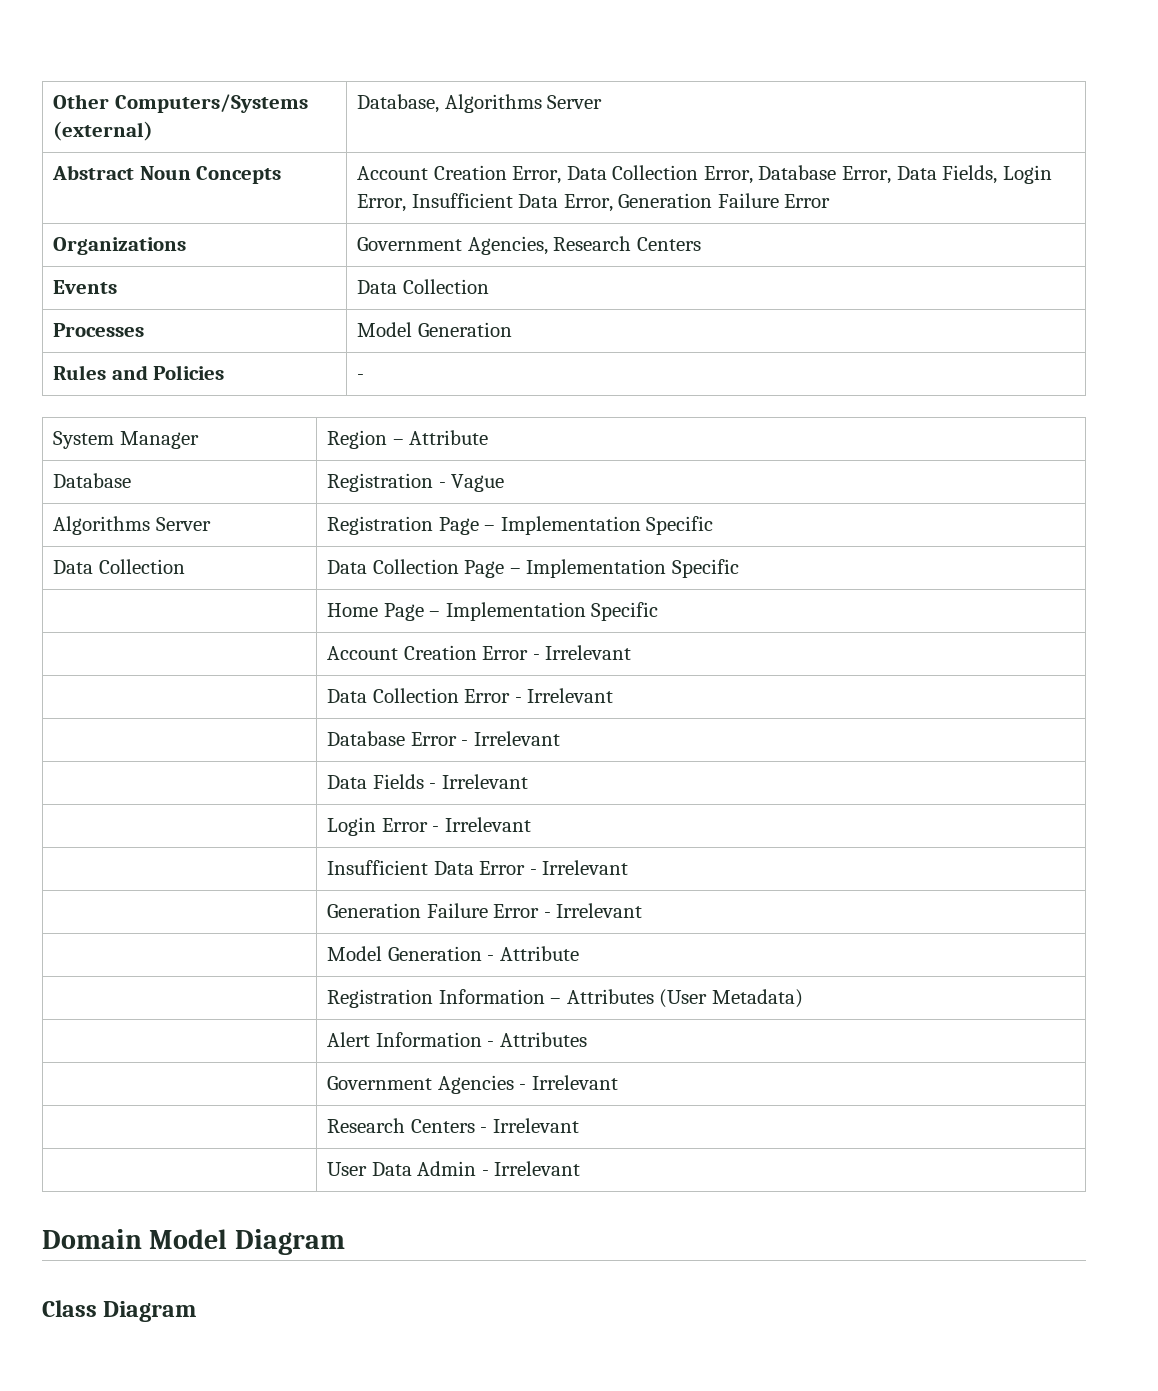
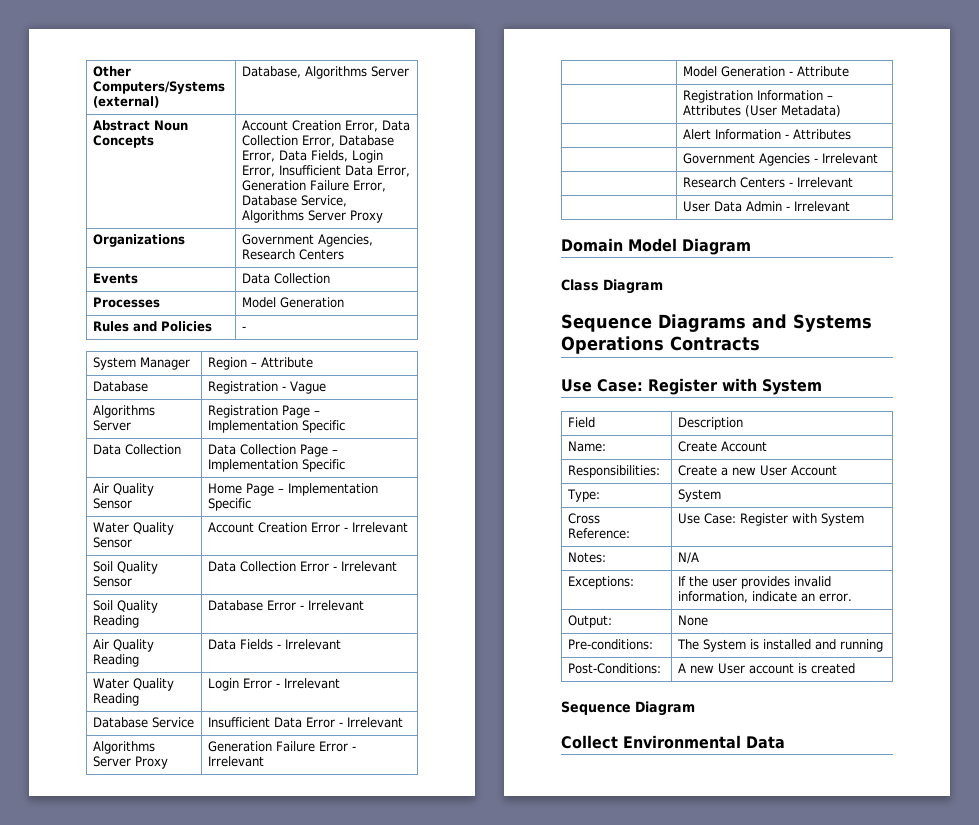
- Abstract Noun Concepts | Account Creation Error, Data Collection Error, Database Error, Data Fields, Login Error, Insufficient Data Error, Generation Failure Error
+ Abstract Noun Concepts | Account Creation Error, Data Collection Error, Database Error, Data Fields, Login Error, Insufficient Data Error, Generation Failure Error, Database Service, Algorithms Server Proxy
- | Home Page – Implementation Specific
+ Air Quality Sensor | Home Page – Implementation Specific
- | Account Creation Error - Irrelevant
+ Water Quality Sensor | Account Creation Error - Irrelevant
- | Data Collection Error - Irrelevant
+ Soil Quality Sensor | Data Collection Error - Irrelevant
- | Database Error - Irrelevant
+ Soil Quality Reading | Database Error - Irrelevant
- | Data Fields - Irrelevant
+ Air Quality Reading | Data Fields - Irrelevant
- | Login Error - Irrelevant
+ Water Quality Reading | Login Error - Irrelevant
- | Insufficient Data Error - Irrelevant
+ Database Service | Insufficient Data Error - Irrelevant
- | Generation Failure Error - Irrelevant
+ Algorithms Server Proxy | Generation Failure Error - Irrelevant
+ Sequence Diagrams and Systems Operations Contracts
+ Use Case: Register with System
+ Field | Description
+ Name: | Create Account
+ Responsibilities: | Create a new User Account
+ Type: | System
+ Cross Reference: | Use Case: Register with System
+ Notes: | N/A
+ Exceptions: | If the user provides invalid information, indicate an error.
+ Output: | None
+ Pre-conditions: | The System is installed and running
+ Post-Conditions: | A new User account is created
+ Sequence Diagram
+ Collect Environmental Data

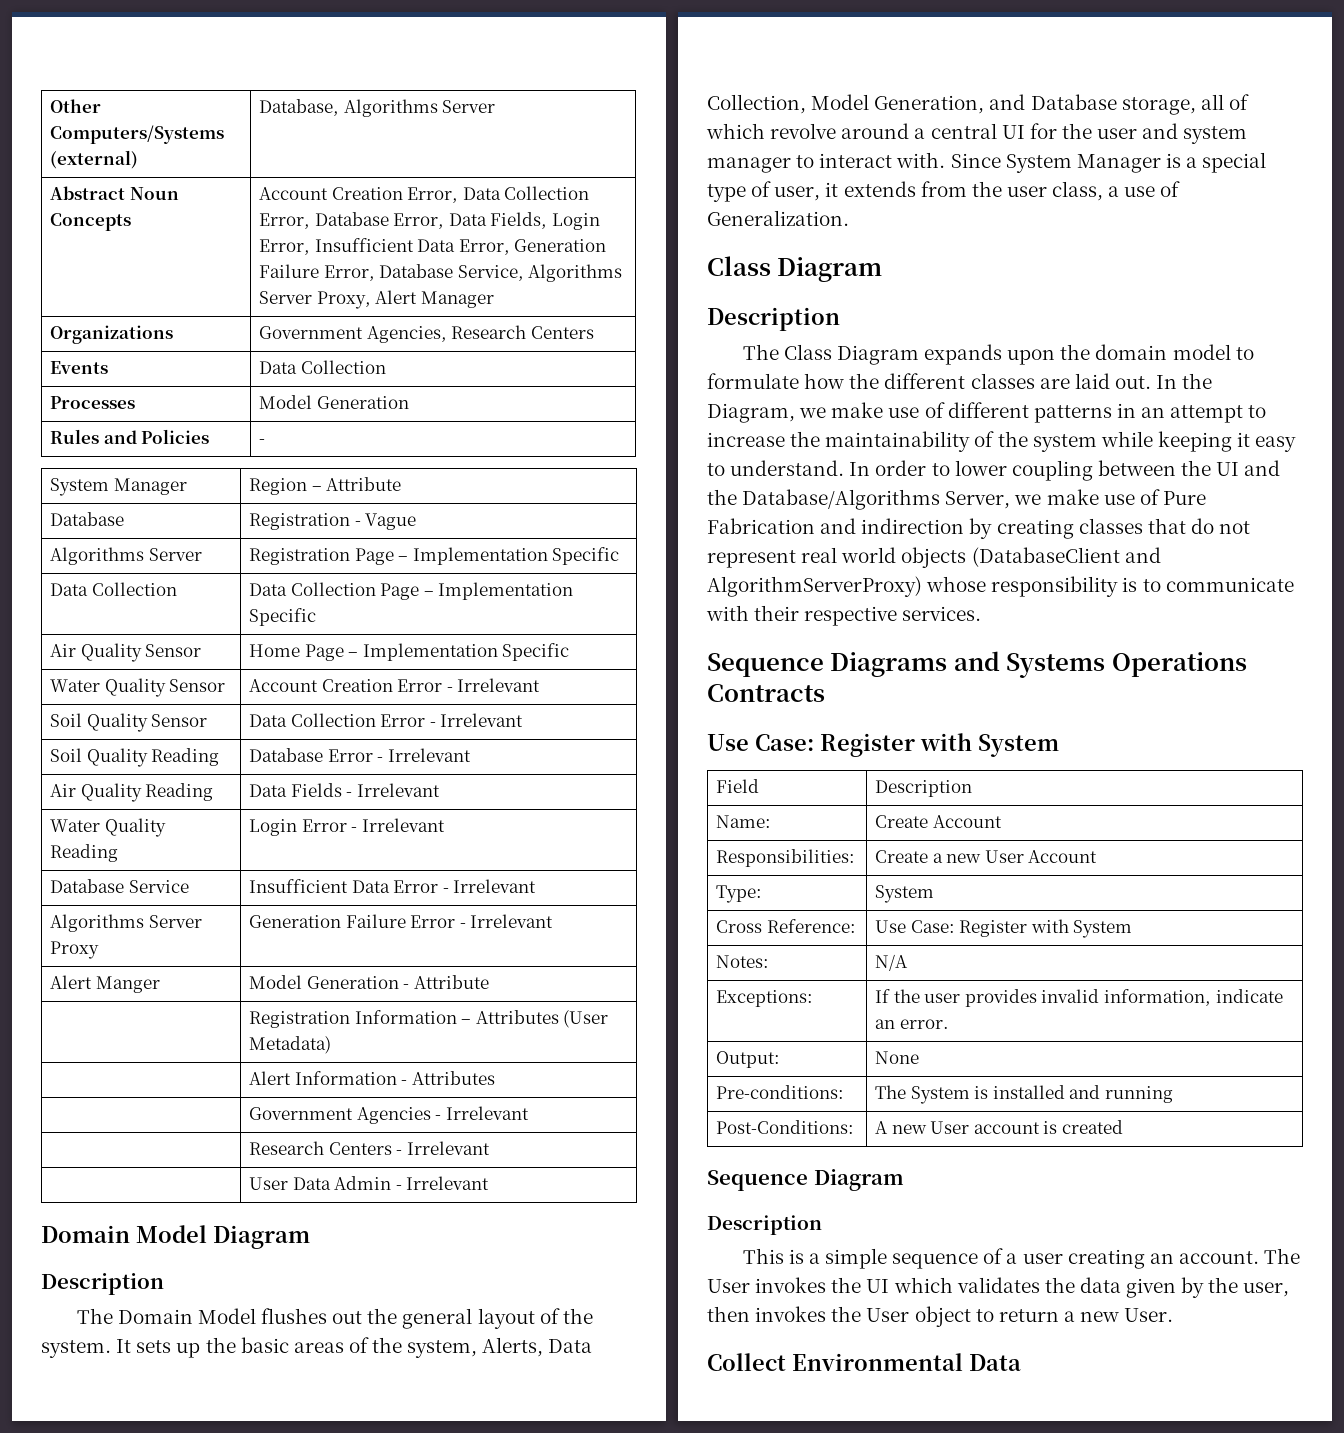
- Abstract Noun Concepts | Account Creation Error, Data Collection Error, Database Error, Data Fields, Login Error, Insufficient Data Error, Generation Failure Error, Database Service, Algorithms Server Proxy
+ Abstract Noun Concepts | Account Creation Error, Data Collection Error, Database Error, Data Fields, Login Error, Insufficient Data Error, Generation Failure Error, Database Service, Algorithms Server Proxy, Alert Manager
- | Model Generation - Attribute
+ Alert Manger | Model Generation - Attribute
  Domain Model Diagram
+ Description
+ The Domain Model flushes out the general layout of the system. It sets up the basic areas of the system, Alerts, Data Collection, Model Generation, and Database storage, all of which revolve around a central UI for the user and system manager to interact with. Since System Manager is a special type of user, it extends from the user class, a use of Generalization.
  Class Diagram
+ Description
+ The Class Diagram expands upon the domain model to formulate how the different classes are laid out. In the Diagram, we make use of different patterns in an attempt to increase the maintainability of the system while keeping it easy to understand. In order to lower coupling between the UI and the Database/Algorithms Server, we make use of Pure Fabrication and indirection by creating classes that do not represent real world objects (DatabaseClient and AlgorithmServerProxy) whose responsibility is to communicate with their respective services.
  Sequence Diagram
+ Description
+ This is a simple sequence of a user creating an account. The User invokes the UI which validates the data given by the user, then invokes the User object to return a new User.

